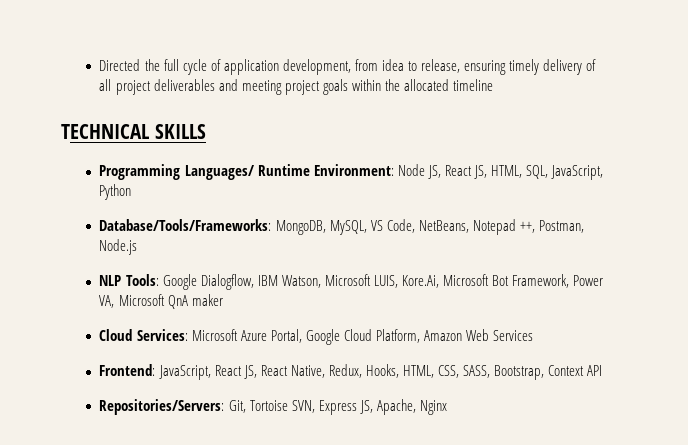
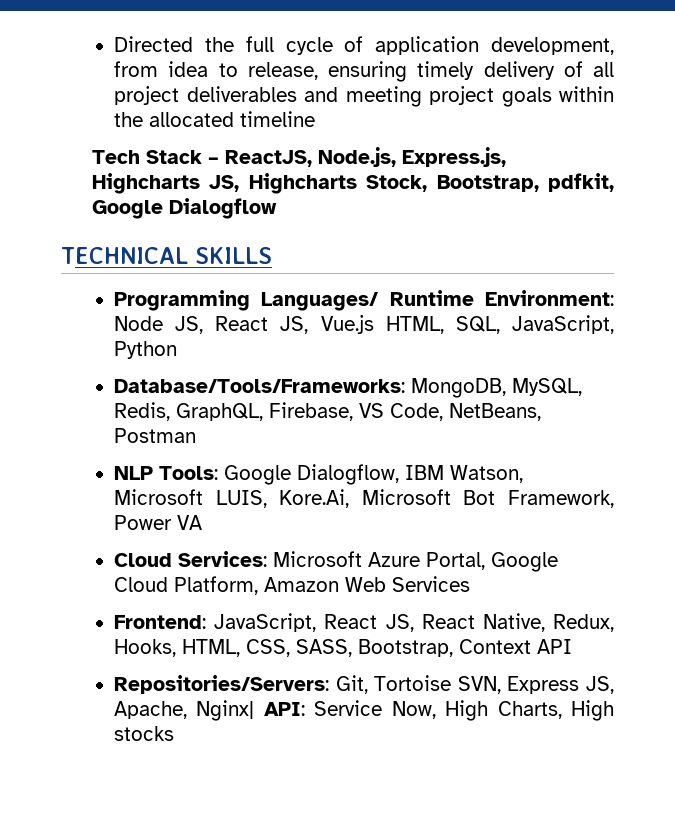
+ Tech Stack – ReactJS, Node.js, Express.js, Highcharts JS, Highcharts Stock, Bootstrap, pdfkit, Google Dialogflow
- Programming Languages/ Runtime Environment: Node JS, React JS, HTML, SQL, JavaScript, Python
+ Programming Languages/ Runtime Environment: Node JS, React JS, Vue.js HTML, SQL, JavaScript, Python
- Database/Tools/Frameworks: MongoDB, MySQL, VS Code, NetBeans, Notepad ++, Postman, Node.js
+ Database/Tools/Frameworks: MongoDB, MySQL, Redis, GraphQL, Firebase, VS Code, NetBeans, Postman
- NLP Tools: Google Dialogflow, IBM Watson, Microsoft LUIS, Kore.Ai, Microsoft Bot Framework, Power VA, Microsoft QnA maker
+ NLP Tools: Google Dialogflow, IBM Watson, Microsoft LUIS, Kore.Ai, Microsoft Bot Framework, Power VA
- Repositories/Servers: Git, Tortoise SVN, Express JS, Apache, Nginx
+ Repositories/Servers: Git, Tortoise SVN, Express JS, Apache, Nginx| API: Service Now, High Charts, High stocks

